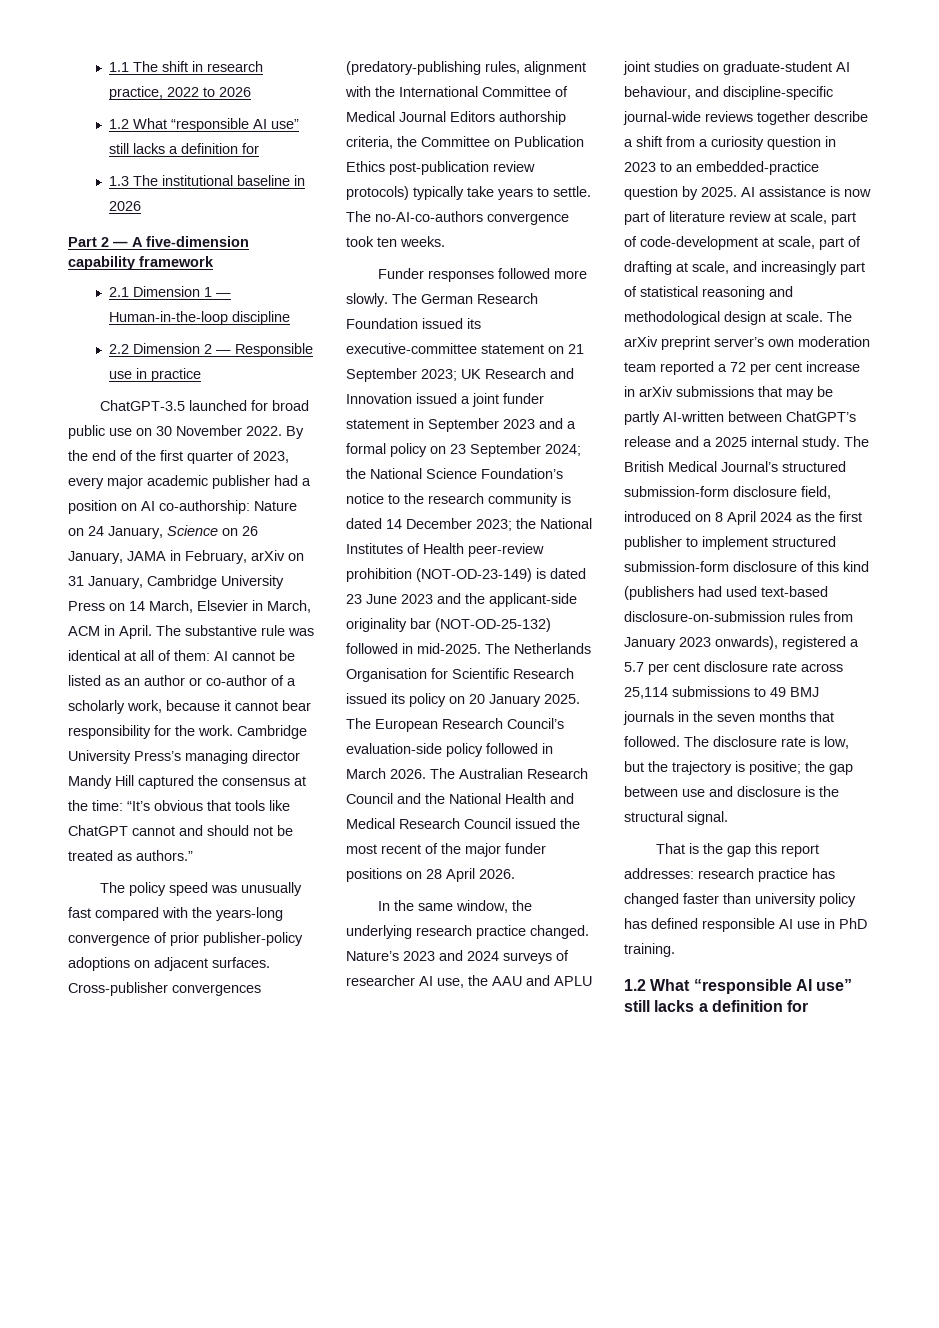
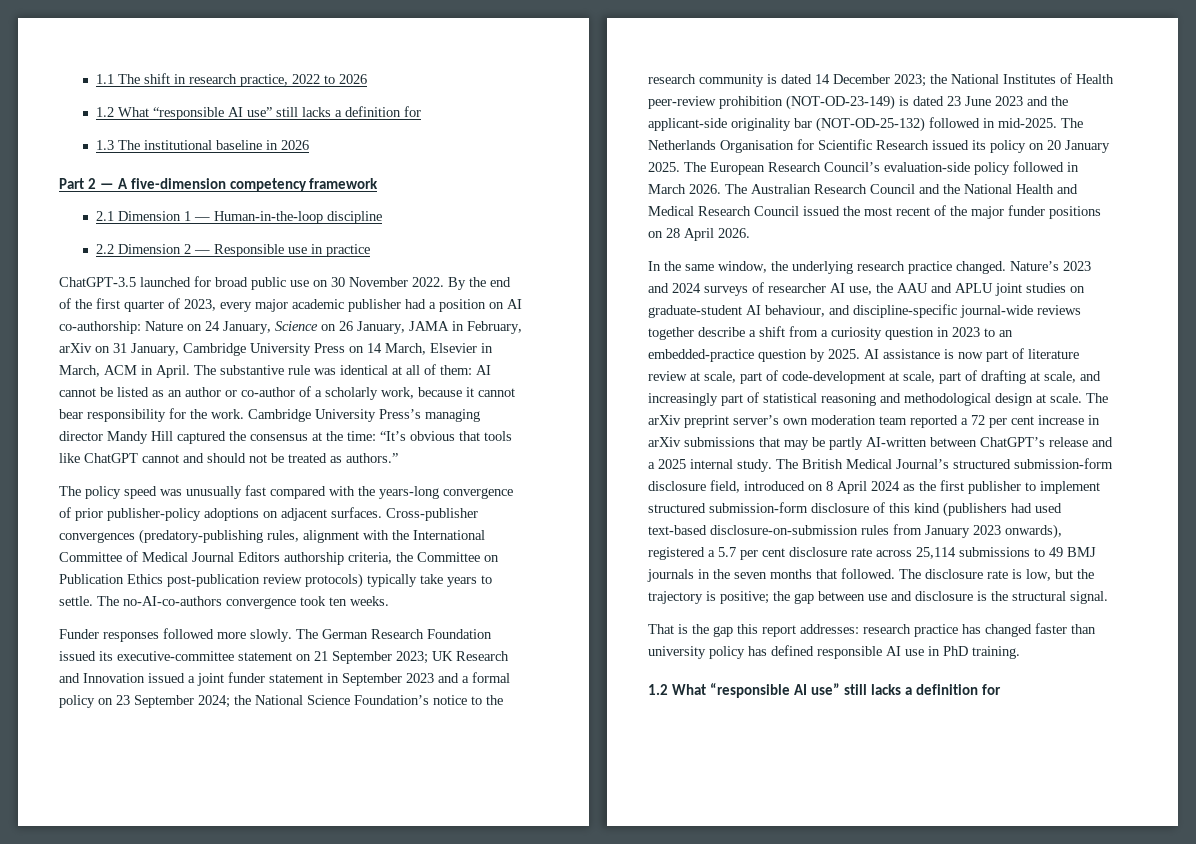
- Part 2 — A five-dimension capability framework
+ Part 2 — A five-dimension competency framework

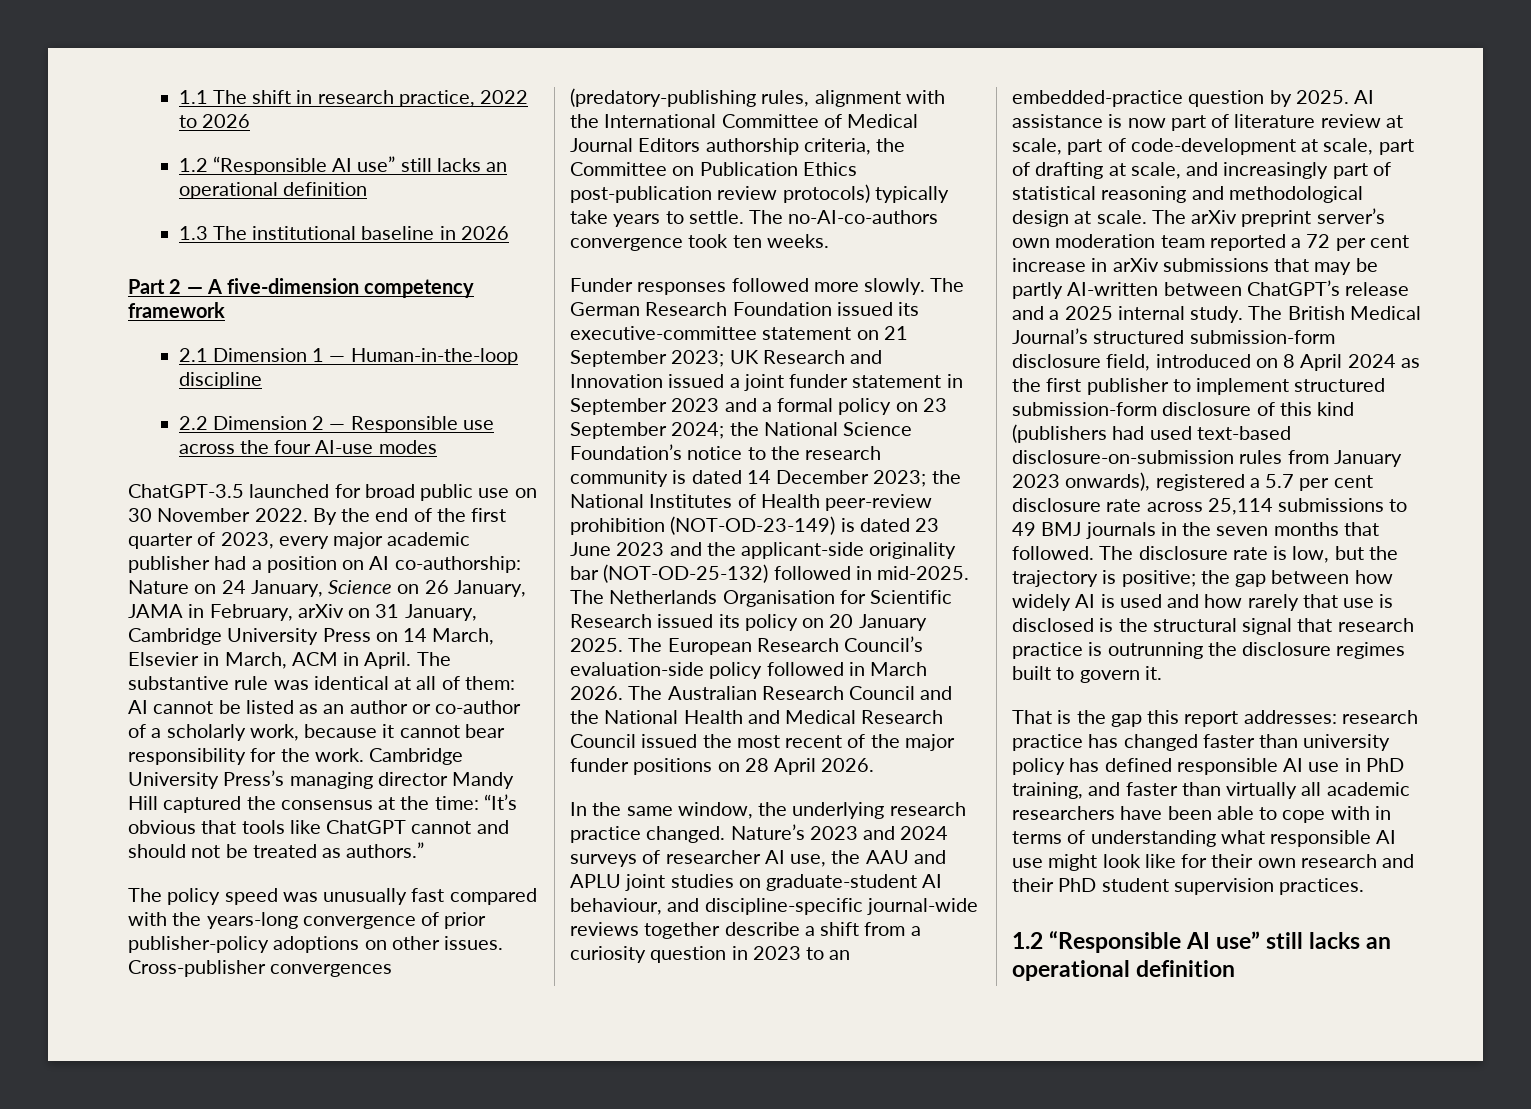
  1.1 The shift in research practice, 2022 to 2026
- 1.2 What “responsible AI use” still lacks a definition for
+ 1.2 “Responsible AI use” still lacks an operational definition
- 2.2 Dimension 2 — Responsible use in practice
+ 2.2 Dimension 2 — Responsible use across the four AI-use modes
- The policy speed was unusually fast compared with the years-long convergence of prior publisher-policy adoptions on adjacent surfaces.
+ The policy speed was unusually fast compared with the years-long convergence of prior publisher-policy adoptions on other issues.
- The disclosure rate is low, but the trajectory is positive; the gap between use and disclosure is the structural signal.
+ The disclosure rate is low, but the trajectory is positive; the gap between how widely AI is used and how rarely that use is disclosed is the structural signal that research practice is outrunning the disclosure regimes built to govern it.
- That is the gap this report addresses: research practice has changed faster than university policy has defined responsible AI use in PhD training.
- 1.2 What “responsible AI use” still lacks a definition for
+ That is the gap this report addresses: research practice has changed faster than university policy has defined responsible AI use in PhD training, and faster than virtually all academic researchers have been able to cope with in terms of understanding what responsible AI use might look like for their own research and their PhD student supervision practices.
+ 1.2 “Responsible AI use” still lacks an operational definition

